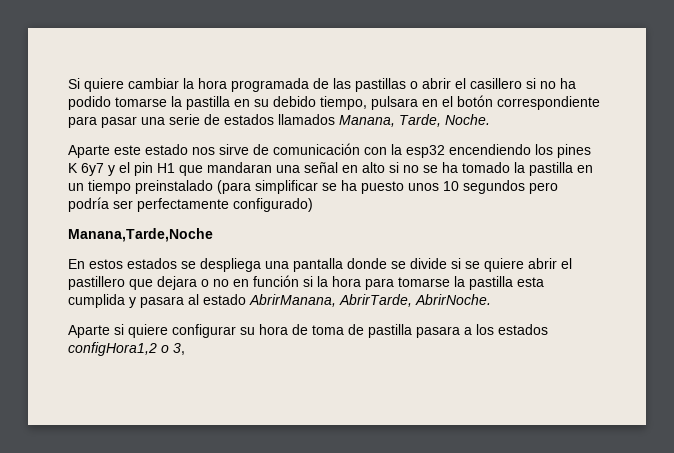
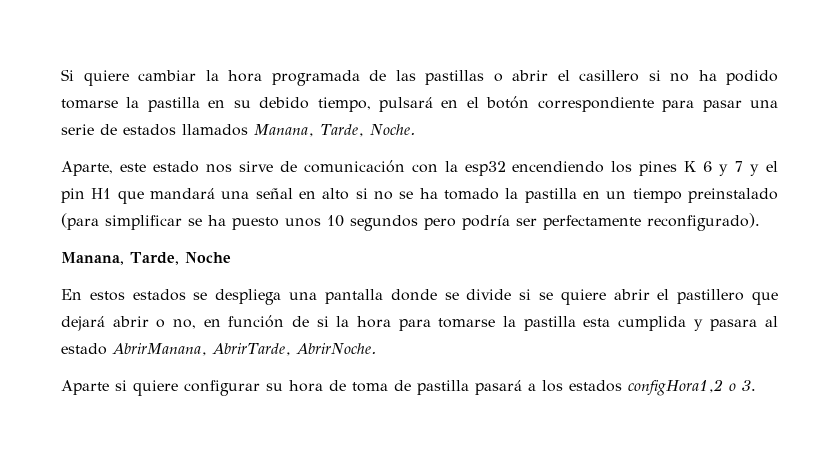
- Si quiere cambiar la hora programada de las pastillas o abrir el casillero si no ha podido tomarse la pastilla en su debido tiempo, pulsara en el botón correspondiente para pasar una serie de estados llamados Manana, Tarde, Noche.
+ Si quiere cambiar la hora programada de las pastillas o abrir el casillero si no ha podido tomarse la pastilla en su debido tiempo, pulsará en el botón correspondiente para pasar una serie de estados llamados Manana, Tarde, Noche.
- Aparte este estado nos sirve de comunicación con la esp32 encendiendo los pines K 6y7 y el pin H1 que mandaran una señal en alto si no se ha tomado la pastilla en un tiempo preinstalado (para simplificar se ha puesto unos 10 segundos pero podría ser perfectamente configurado)
- Manana,Tarde,Noche
+ Aparte, este estado nos sirve de comunicación con la esp32 encendiendo los pines K 6 y 7 y el pin H1 que mandará una señal en alto si no se ha tomado la pastilla en un tiempo preinstalado (para simplificar se ha puesto unos 10 segundos pero podría ser perfectamente reconfigurado).
+ Manana, Tarde, Noche
- En estos estados se despliega una pantalla donde se divide si se quiere abrir el pastillero que dejara o no en función si la hora para tomarse la pastilla esta cumplida y pasara al estado AbrirManana, AbrirTarde, AbrirNoche.
+ En estos estados se despliega una pantalla donde se divide si se quiere abrir el pastillero que dejará abrir o no, en función de si la hora para tomarse la pastilla esta cumplida y pasara al estado AbrirManana, AbrirTarde, AbrirNoche.
- Aparte si quiere configurar su hora de toma de pastilla pasara a los estados configHora1,2 o 3,
+ Aparte si quiere configurar su hora de toma de pastilla pasará a los estados configHora1,2 o 3.

